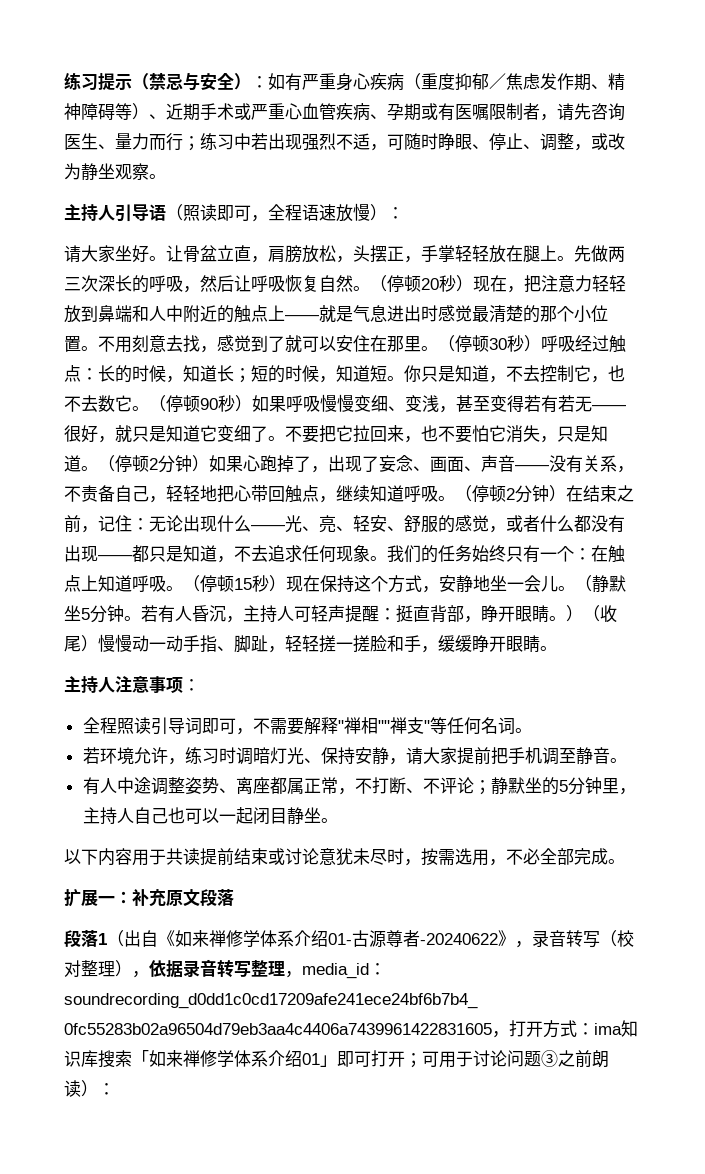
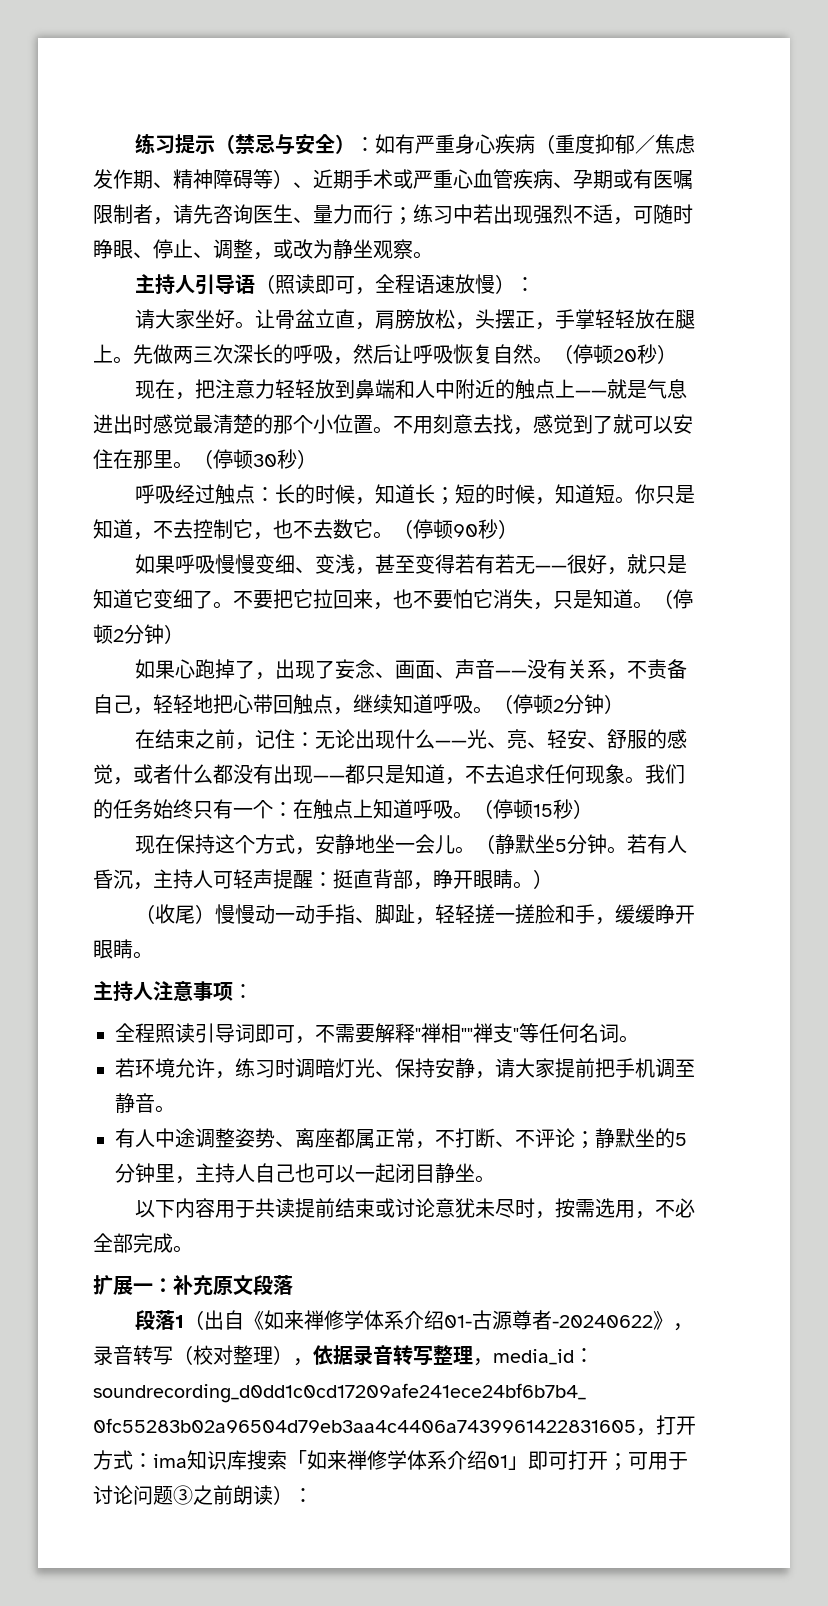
- （停顿20秒）现在，把注意力轻轻放到鼻端和人中附近的触点上——就是气息进出时感觉最清楚的那个小位置。
+ （停顿20秒）
+ 现在，把注意力轻轻放到鼻端和人中附近的触点上——就是气息进出时感觉最清楚的那个小位置。
- （停顿30秒）呼吸经过触点：长的时候，知道长；短的时候，知道短。
+ （停顿30秒）
+ 呼吸经过触点：长的时候，知道长；短的时候，知道短。
- （停顿90秒）如果呼吸慢慢变细、变浅，甚至变得若有若无——很好，就只是知道它变细了。
+ （停顿90秒）
+ 如果呼吸慢慢变细、变浅，甚至变得若有若无——很好，就只是知道它变细了。
- 不要把它拉回来，也不要怕它消失，只是知道。（停顿2分钟）如果心跑掉了，出现了妄念、画面、声音——没有关系，不责备自己，轻轻地把心带回触点，继续知道呼吸。（停顿2分钟）在结束之前，记住：
+ 不要把它拉回来，也不要怕它消失，只是知道。（停顿2分钟）
+ 如果心跑掉了，出现了妄念、画面、声音——没有关系，不责备自己，轻轻地把心带回触点，继续知道呼吸。（停顿2分钟）
+ 在结束之前，记住：
- （停顿15秒）现在保持这个方式，安静地坐一会儿。
+ （停顿15秒）
+ 现在保持这个方式，安静地坐一会儿。
- 若有人昏沉，主持人可轻声提醒：挺直背部，睁开眼睛。）（收尾）慢慢动一动手指、脚趾，轻轻搓一搓脸和手，缓缓睁开眼睛。
+ 若有人昏沉，主持人可轻声提醒：挺直背部，睁开眼睛。）
+ （收尾）慢慢动一动手指、脚趾，轻轻搓一搓脸和手，缓缓睁开眼睛。

